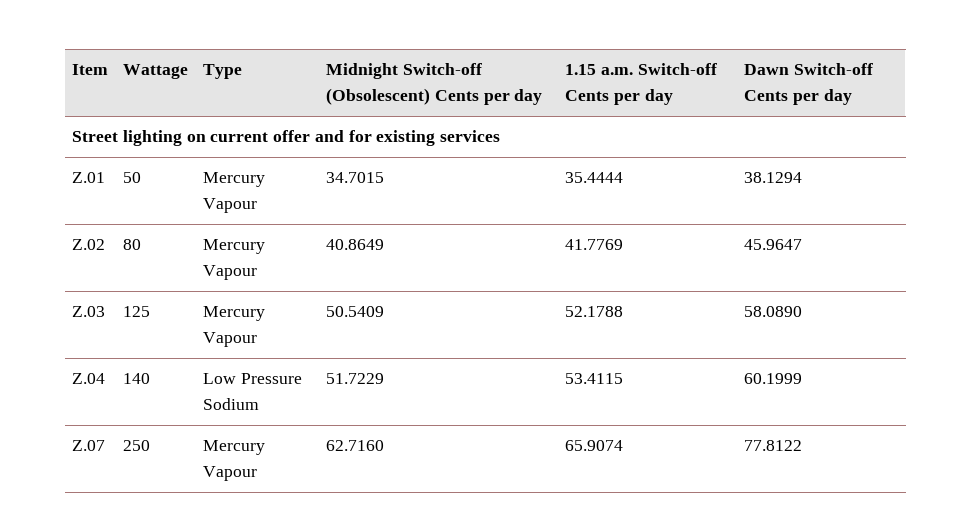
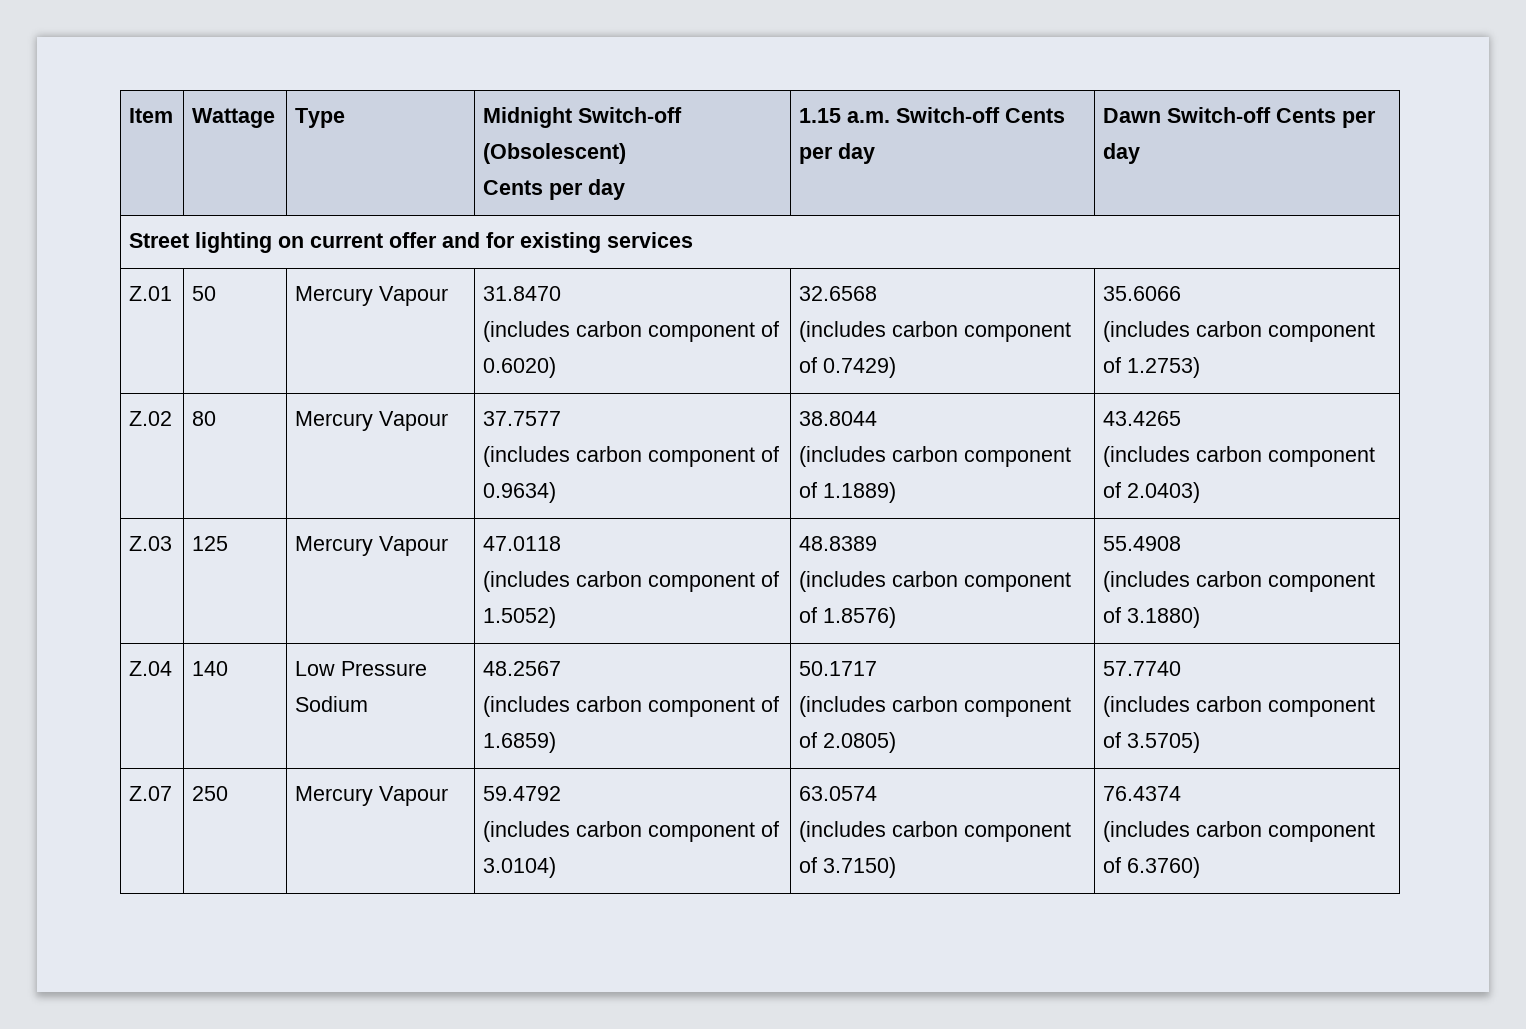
- Item | Wattage | Type | Midnight Switch-off (Obsolescent) Cents per day | 1.15 a.m. Switch-off Cents per day | Dawn Switch-off Cents per day
+ Item | Wattage | Type | Midnight Switch-off (Obsolescent)
+ Cents per day | 1.15 a.m. Switch-off Cents per day | Dawn Switch-off Cents per day
- Z.01 | 50 | Mercury Vapour | 34.7015 | 35.4444 | 38.1294
- Z.02 | 80 | Mercury Vapour | 40.8649 | 41.7769 | 45.9647
- Z.03 | 125 | Mercury Vapour | 50.5409 | 52.1788 | 58.0890
+ Z.01 | 50 | Mercury Vapour | 31.8470
+ (includes carbon component of 0.6020) | 32.6568
+ (includes carbon component of 0.7429) | 35.6066
+ (includes carbon component of 1.2753)
+ Z.02 | 80 | Mercury Vapour | 37.7577
+ (includes carbon component of 0.9634) | 38.8044
+ (includes carbon component of 1.1889) | 43.4265
+ (includes carbon component of 2.0403)
+ Z.03 | 125 | Mercury Vapour | 47.0118
+ (includes carbon component of 1.5052) | 48.8389
+ (includes carbon component of 1.8576) | 55.4908
+ (includes carbon component of 3.1880)
- Z.04 | 140 | Low Pressure Sodium | 51.7229 | 53.4115 | 60.1999
- Z.07 | 250 | Mercury Vapour | 62.7160 | 65.9074 | 77.8122
+ Z.04 | 140 | Low Pressure Sodium | 48.2567
+ (includes carbon component of 1.6859) | 50.1717
+ (includes carbon component of 2.0805) | 57.7740
+ (includes carbon component of 3.5705)
+ Z.07 | 250 | Mercury Vapour | 59.4792
+ (includes carbon component of 3.0104) | 63.0574
+ (includes carbon component of 3.7150) | 76.4374
+ (includes carbon component of 6.3760)

